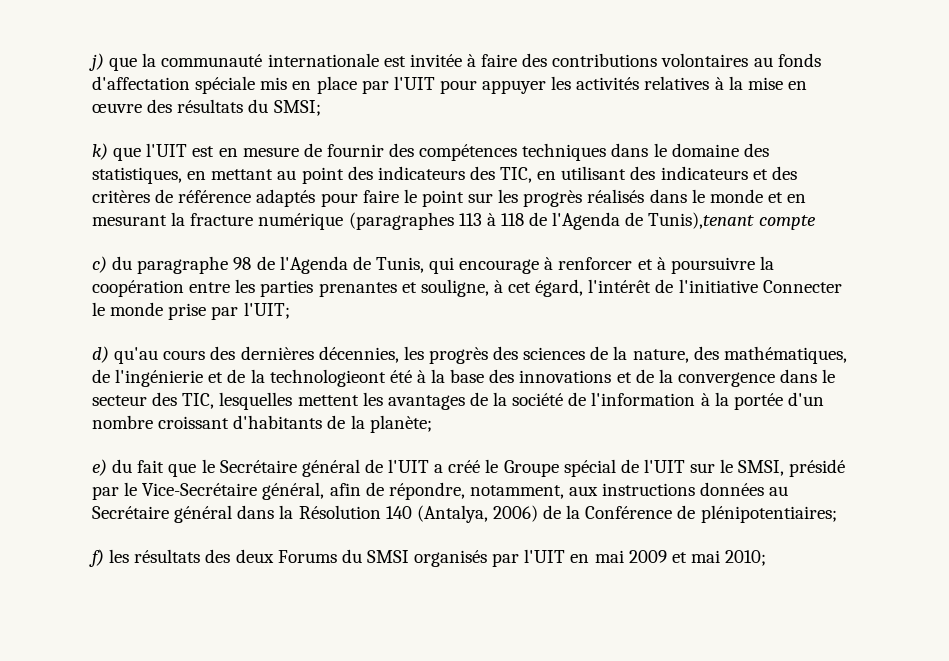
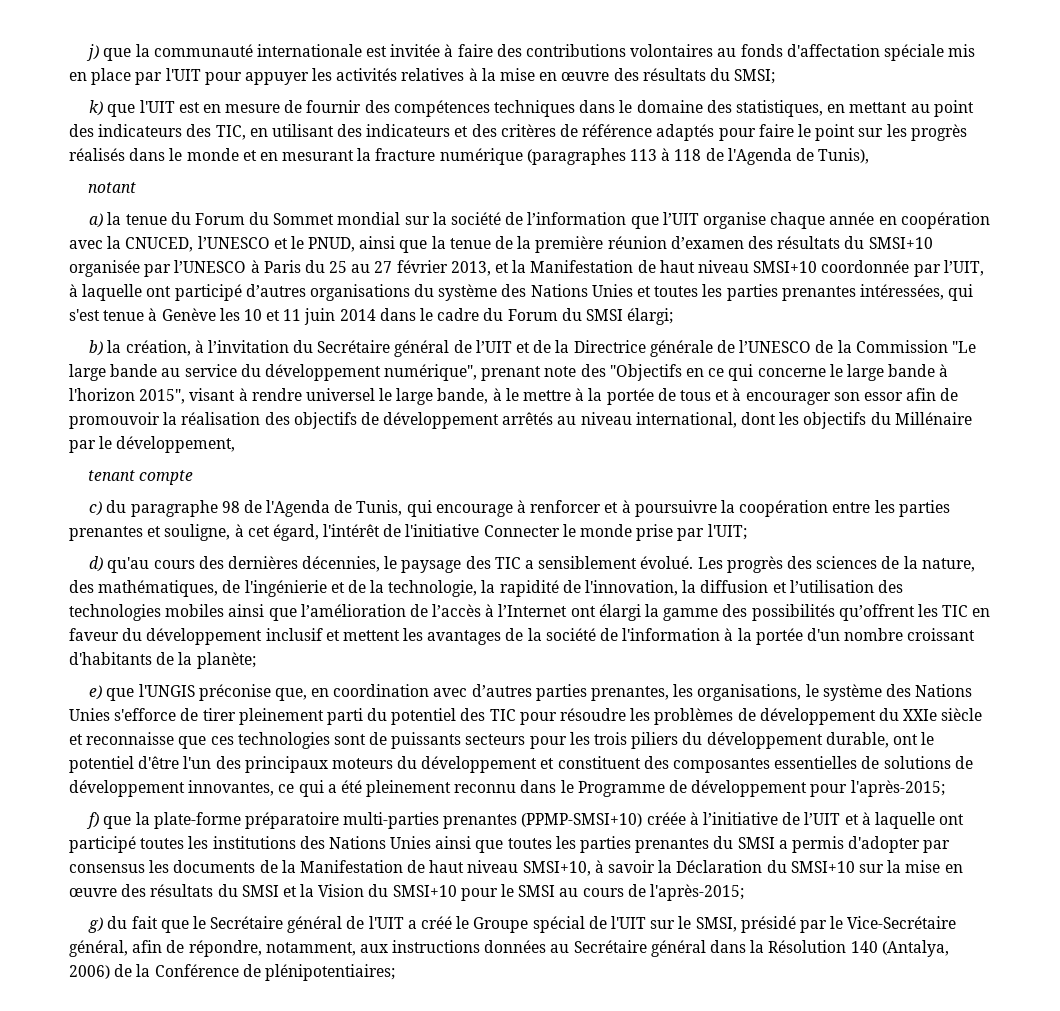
- k) que l'UIT est en mesure de fournir des compétences techniques dans le domaine des statistiques, en mettant au point des indicateurs des TIC, en utilisant des indicateurs et des critères de référence adaptés pour faire le point sur les progrès réalisés dans le monde et en mesurant la fracture numérique (paragraphes 113 à 118 de l'Agenda de Tunis),tenant compte
+ k) que l'UIT est en mesure de fournir des compétences techniques dans le domaine des statistiques, en mettant au point des indicateurs des TIC, en utilisant des indicateurs et des critères de référence adaptés pour faire le point sur les progrès réalisés dans le monde et en mesurant la fracture numérique (paragraphes 113 à 118 de l'Agenda de Tunis),
+ notant
+ a) la tenue du Forum du Sommet mondial sur la société de l’information que l’UIT organise chaque année en coopération avec la CNUCED, l’UNESCO et le PNUD, ainsi que la tenue de la première réunion d’examen des résultats du SMSI+10 organisée par l’UNESCO à Paris du 25 au 27 février 2013, et la Manifestation de haut niveau SMSI+10 coordonnée par l’UIT, à laquelle ont participé d’autres organisations du système des Nations Unies et toutes les parties prenantes intéressées, qui s'est tenue à Genève les 10 et 11 juin 2014 dans le cadre du Forum du SMSI élargi;
+ b) la création, à l’invitation du Secrétaire général de l’UIT et de la Directrice générale de l’UNESCO de la Commission "Le large bande au service du développement numérique", prenant note des "Objectifs en ce qui concerne le large bande à l'horizon 2015", visant à rendre universel le large bande, à le mettre à la portée de tous et à encourager son essor afin de promouvoir la réalisation des objectifs de développement arrêtés au niveau international, dont les objectifs du Millénaire par le développement,
+ tenant compte
- d) qu'au cours des dernières décennies, les progrès des sciences de la nature, des mathématiques, de l'ingénierie et de la technologieont été à la base des innovations et de la convergence dans le secteur des TIC, lesquelles mettent les avantages de la société de l'information à la portée d'un nombre croissant d'habitants de la planète;
+ d) qu'au cours des dernières décennies, le paysage des TIC a sensiblement évolué. Les progrès des sciences de la nature, des mathématiques, de l'ingénierie et de la technologie, la rapidité de l'innovation, la diffusion et l’utilisation des technologies mobiles ainsi que l’amélioration de l’accès à l’Internet ont élargi la gamme des possibilités qu’offrent les TIC en faveur du développement inclusif et mettent les avantages de la société de l'information à la portée d'un nombre croissant d'habitants de la planète;
- e) du fait que le Secrétaire général de l'UIT a créé le Groupe spécial de l'UIT sur le SMSI, présidé par le Vice-Secrétaire général, afin de répondre, notamment, aux instructions données au Secrétaire général dans la Résolution 140 (Antalya, 2006) de la Conférence de plénipotentiaires;
+ e) que l'UNGIS préconise que, en coordination avec d’autres parties prenantes, les organisations, le système des Nations Unies s'efforce de tirer pleinement parti du potentiel des TIC pour résoudre les problèmes de développement du XXIe siècle et reconnaisse que ces technologies sont de puissants secteurs pour les trois piliers du développement durable, ont le potentiel d'être l'un des principaux moteurs du développement et constituent des composantes essentielles de solutions de développement innovantes, ce qui a été pleinement reconnu dans le Programme de développement pour l'après-2015;
+ f) que la plate-forme préparatoire multi-parties prenantes (PPMP-SMSI+10) créée à l’initiative de l’UIT et à laquelle ont participé toutes les institutions des Nations Unies ainsi que toutes les parties prenantes du SMSI a permis d'adopter par consensus les documents de la Manifestation de haut niveau SMSI+10, à savoir la Déclaration du SMSI+10 sur la mise en œuvre des résultats du SMSI et la Vision du SMSI+10 pour le SMSI au cours de l'après-2015;
+ g) du fait que le Secrétaire général de l'UIT a créé le Groupe spécial de l'UIT sur le SMSI, présidé par le Vice-Secrétaire général, afin de répondre, notamment, aux instructions données au Secrétaire général dans la Résolution 140 (Antalya, 2006) de la Conférence de plénipotentiaires;
- f) les résultats des deux Forums du SMSI organisés par l'UIT en mai 2009 et mai 2010;

